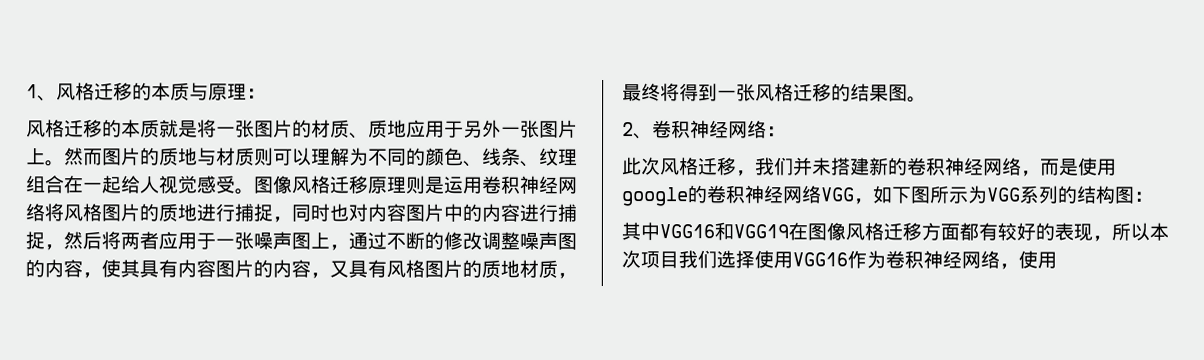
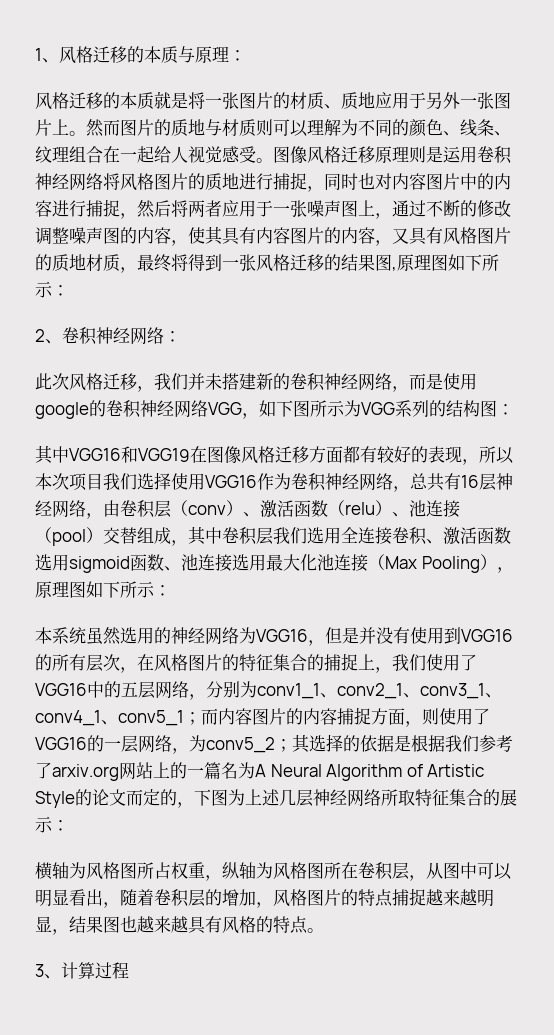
- 图像风格迁移原理则是运用卷积神经网络将风格图片的质地进行捕捉，同时也对内容图片中的内容进行捕捉，然后将两者应用于一张噪声图上，通过不断的修改调整噪声图的内容，使其具有内容图片的内容，又具有风格图片的质地材质，最终将得到一张风格迁移的结果图。
+ 图像风格迁移原理则是运用卷积神经网络将风格图片的质地进行捕捉，同时也对内容图片中的内容进行捕捉，然后将两者应用于一张噪声图上，通过不断的修改调整噪声图的内容，使其具有内容图片的内容，又具有风格图片的质地材质，最终将得到一张风格迁移的结果图,原理图如下所示：
- 其中VGG16和VGG19在图像风格迁移方面都有较好的表现，所以本次项目我们选择使用VGG16作为卷积神经网络，使用
+ 其中VGG16和VGG19在图像风格迁移方面都有较好的表现，所以本次项目我们选择使用VGG16作为卷积神经网络，总共有16层神经网络，由卷积层（conv）、激活函数（relu）、池连接（pool）交替组成，其中卷积层我们选用全连接卷积、激活函数选用sigmoid函数、池连接选用最大化池连接（Max Pooling），原理图如下所示：
+ 本系统虽然选用的神经网络为VGG16，但是并没有使用到VGG16的所有层次，在风格图片的特征集合的捕捉上，我们使用了VGG16中的五层网络，分别为conv1_1、conv2_1、conv3_1、conv4_1、conv5_1；而内容图片的内容捕捉方面，则使用了VGG16的一层网络，为conv5_2；其选择的依据是根据我们参考了arxiv.org网站上的一篇名为A Neural Algorithm of Artistic Style的论文而定的，下图为上述几层神经网络所取特征集合的展示：
+ 横轴为风格图所占权重，纵轴为风格图所在卷积层，从图中可以明显看出，随着卷积层的增加，风格图片的特点捕捉越来越明显，结果图也越来越具有风格的特点。
+ 3、计算过程

